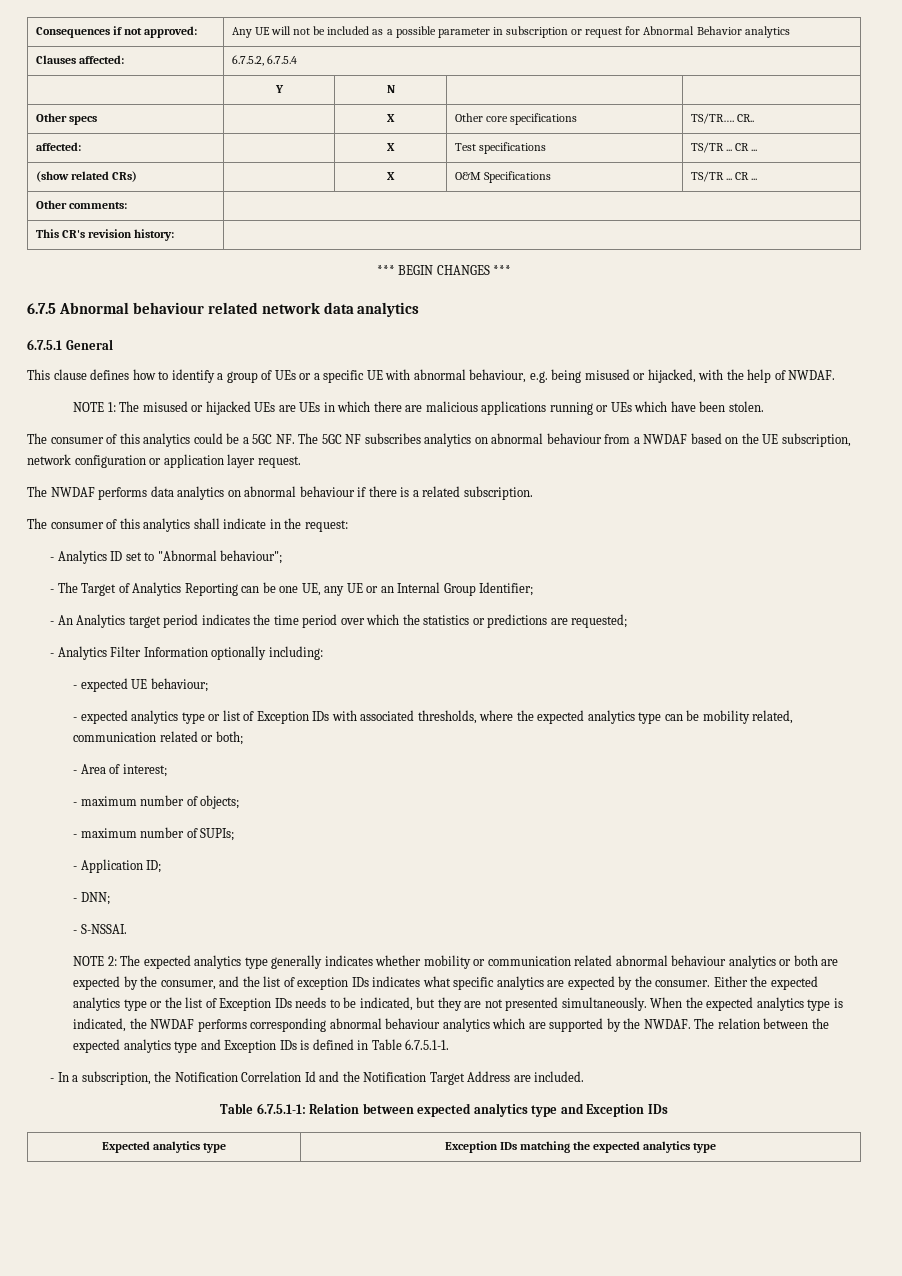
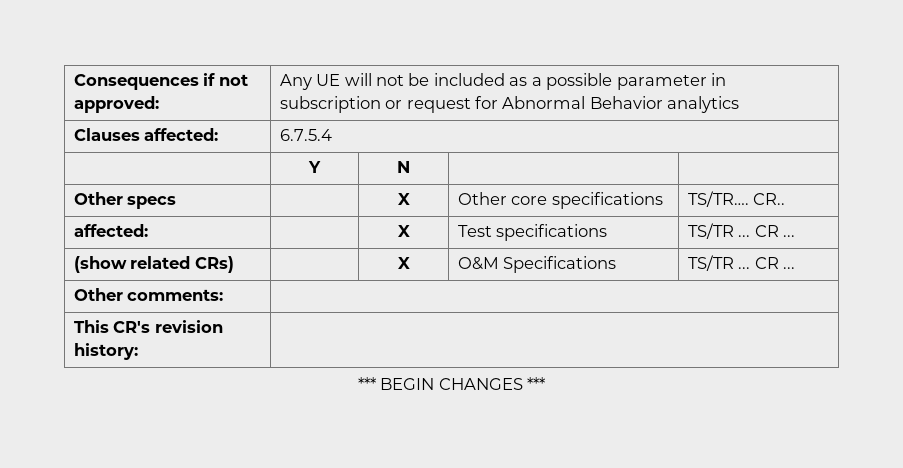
- Clauses affected: | 6.7.5.2, 6.7.5.4
+ Clauses affected: | 6.7.5.4
- 6.7.5 Abnormal behaviour related network data analytics
- 6.7.5.1 General
- This clause defines how to identify a group of UEs or a specific UE with abnormal behaviour, e.g. being misused or hijacked, with the help of NWDAF.
- NOTE 1: The misused or hijacked UEs are UEs in which there are malicious applications running or UEs which have been stolen.
- The consumer of this analytics could be a 5GC NF. The 5GC NF subscribes analytics on abnormal behaviour from a NWDAF based on the UE subscription, network configuration or application layer request.
- The NWDAF performs data analytics on abnormal behaviour if there is a related subscription.
- The consumer of this analytics shall indicate in the request:
- - Analytics ID set to "Abnormal behaviour";
- - The Target of Analytics Reporting can be one UE, any UE or an Internal Group Identifier;
- - An Analytics target period indicates the time period over which the statistics or predictions are requested;
- - Analytics Filter Information optionally including:
- - expected UE behaviour;
- - expected analytics type or list of Exception IDs with associated thresholds, where the expected analytics type can be mobility related, communication related or both;
- - Area of interest;
- - maximum number of objects;
- - maximum number of SUPIs;
- - Application ID;
- - DNN;
- - S-NSSAI.
- NOTE 2: The expected analytics type generally indicates whether mobility or communication related abnormal behaviour analytics or both are expected by the consumer, and the list of exception IDs indicates what specific analytics are expected by the consumer. Either the expected analytics type or the list of Exception IDs needs to be indicated, but they are not presented simultaneously. When the expected analytics type is indicated, the NWDAF performs corresponding abnormal behaviour analytics which are supported by the NWDAF. The relation between the expected analytics type and Exception IDs is defined in Table 6.7.5.1-1.
- - In a subscription, the Notification Correlation Id and the Notification Target Address are included.
- Table 6.7.5.1-1: Relation between expected analytics type and Exception IDs
- Expected analytics type | Exception IDs matching the expected analytics type

